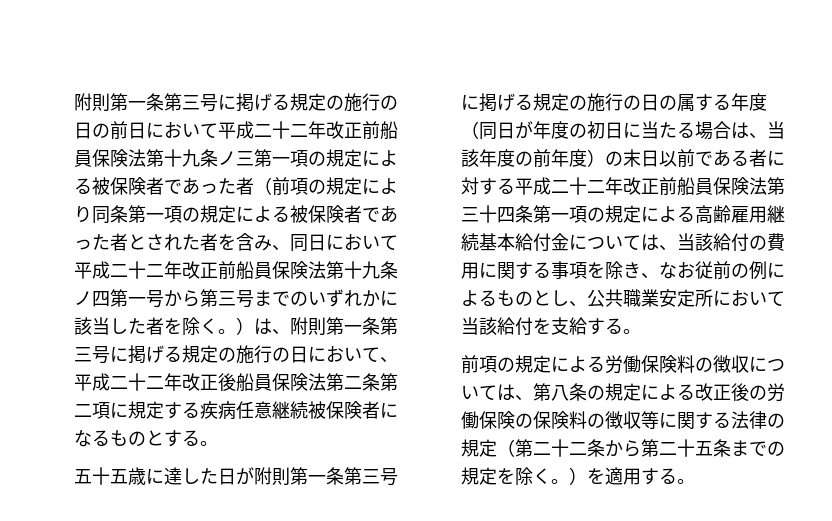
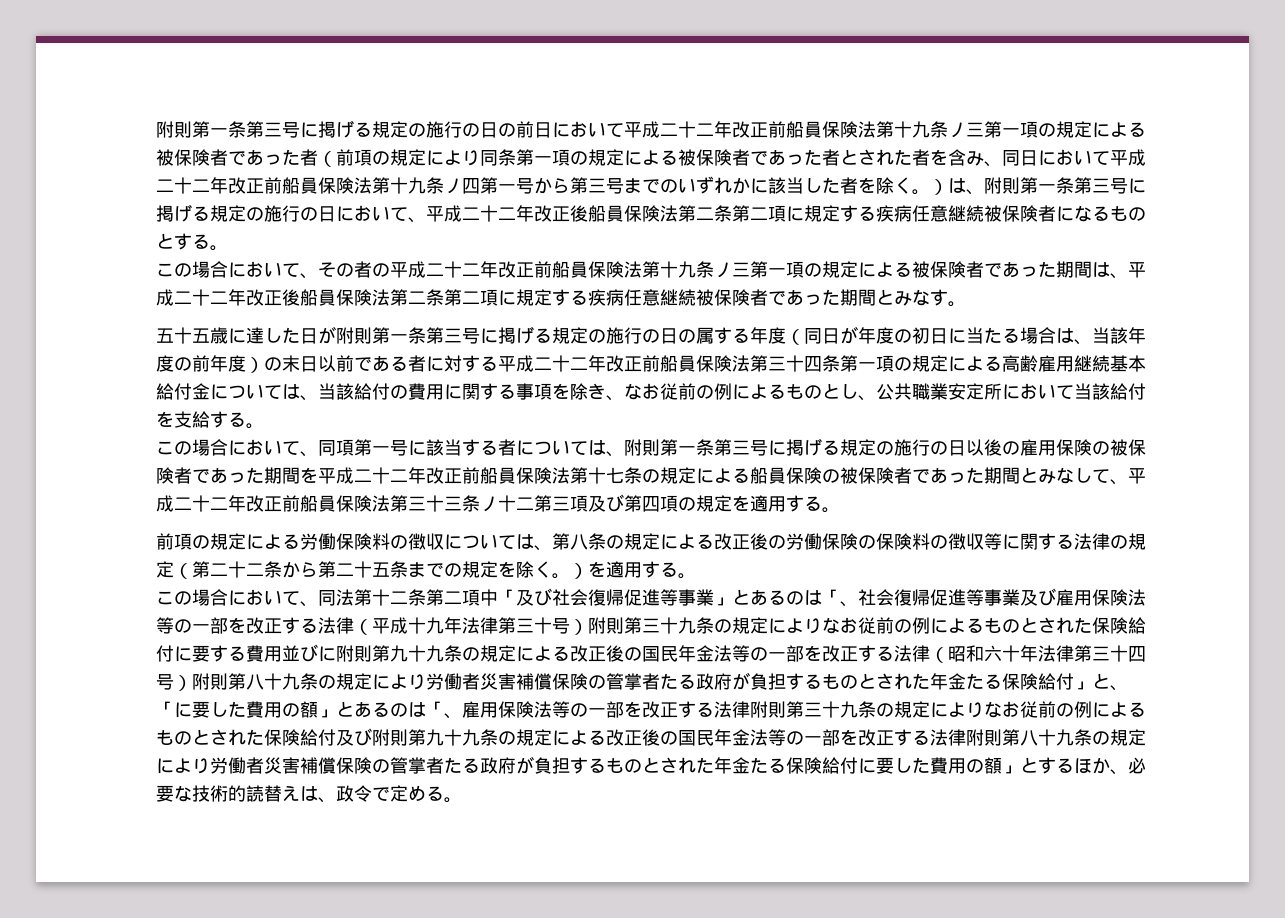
+ この場合において、その者の平成二十二年改正前船員保険法第十九条ノ三第一項の規定による被保険者であった期間は、平成二十二年改正後船員保険法第二条第二項に規定する疾病任意継続被保険者であった期間とみなす。
+ この場合において、同項第一号に該当する者については、附則第一条第三号に掲げる規定の施行の日以後の雇用保険の被保険者であった期間を平成二十二年改正前船員保険法第十七条の規定による船員保険の被保険者であった期間とみなして、平成二十二年改正前船員保険法第三十三条ノ十二第三項及び第四項の規定を適用する。
+ この場合において、同法第十二条第二項中「及び社会復帰促進等事業」とあるのは「、社会復帰促進等事業及び雇用保険法等の一部を改正する法律（平成十九年法律第三十号）附則第三十九条の規定によりなお従前の例によるものとされた保険給付に要する費用並びに附則第九十九条の規定による改正後の国民年金法等の一部を改正する法律（昭和六十年法律第三十四号）附則第八十九条の規定により労働者災害補償保険の管掌者たる政府が負担するものとされた年金たる保険給付」と、「に要した費用の額」とあるのは「、雇用保険法等の一部を改正する法律附則第三十九条の規定によりなお従前の例によるものとされた保険給付及び附則第九十九条の規定による改正後の国民年金法等の一部を改正する法律附則第八十九条の規定により労働者災害補償保険の管掌者たる政府が負担するものとされた年金たる保険給付に要した費用の額」とするほか、必要な技術的読替えは、政令で定める。

